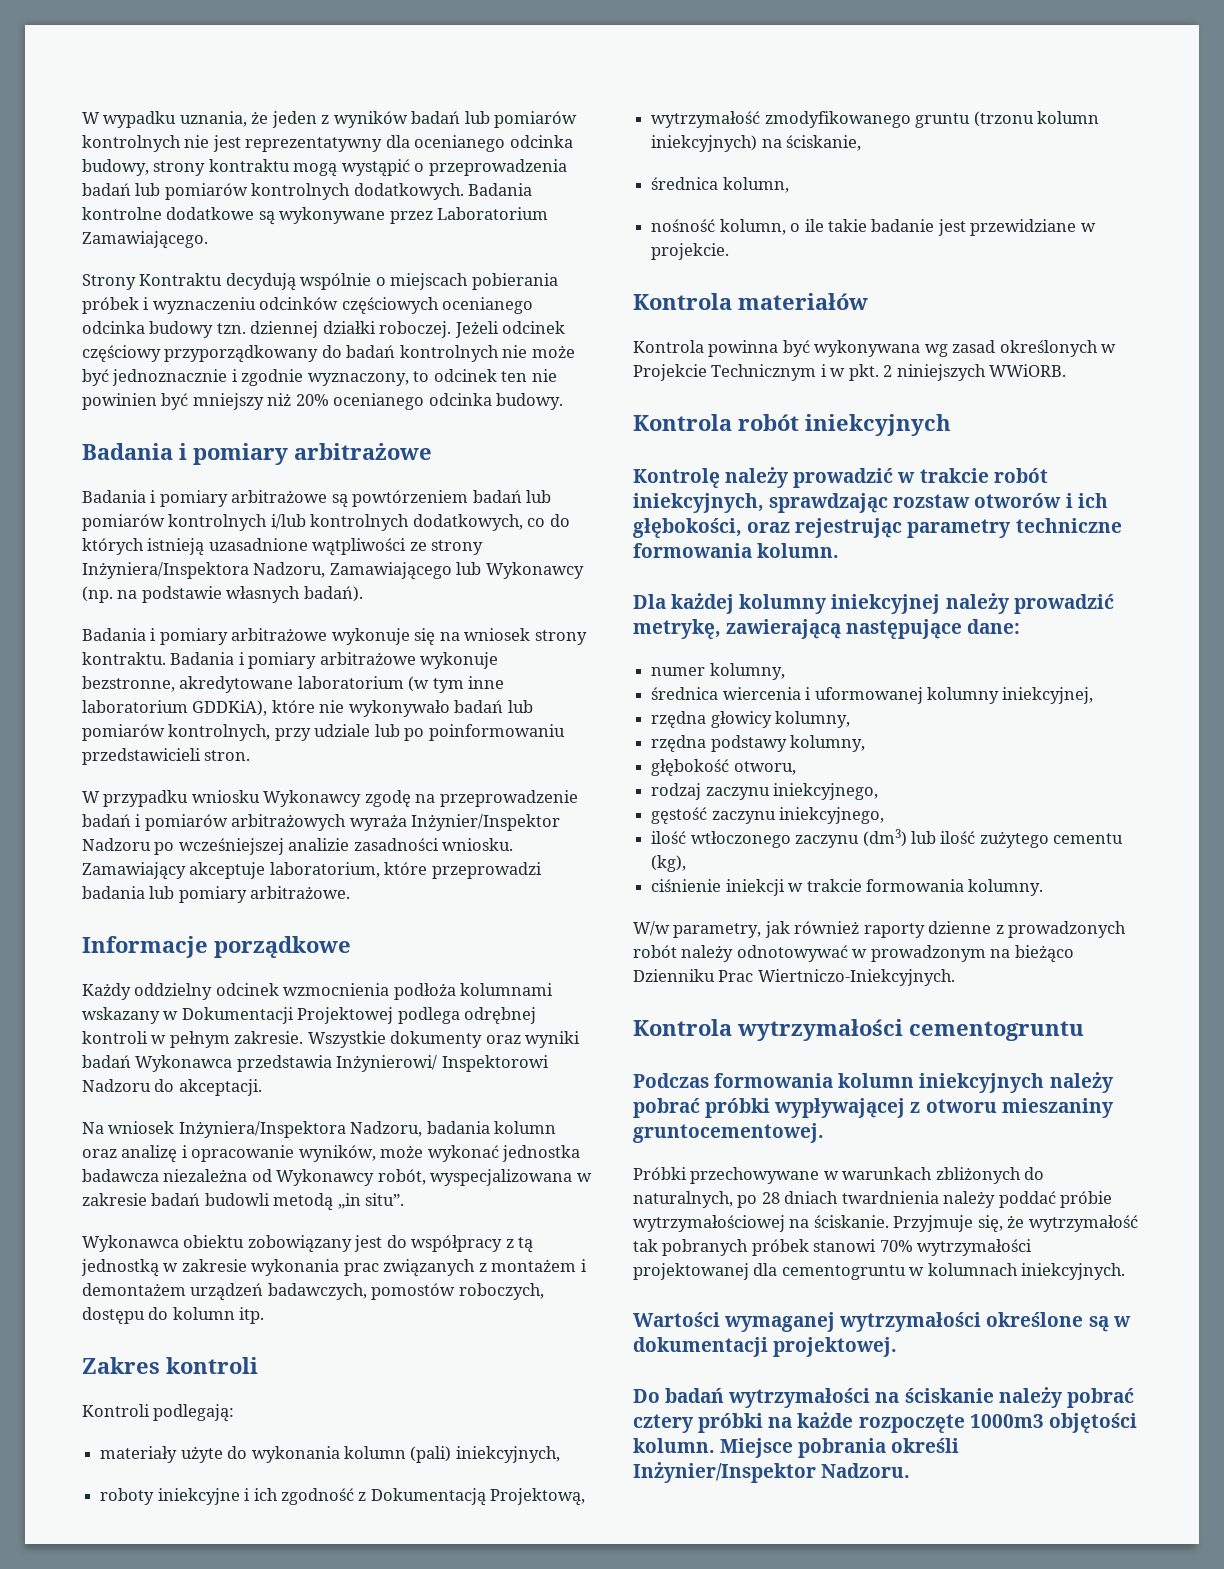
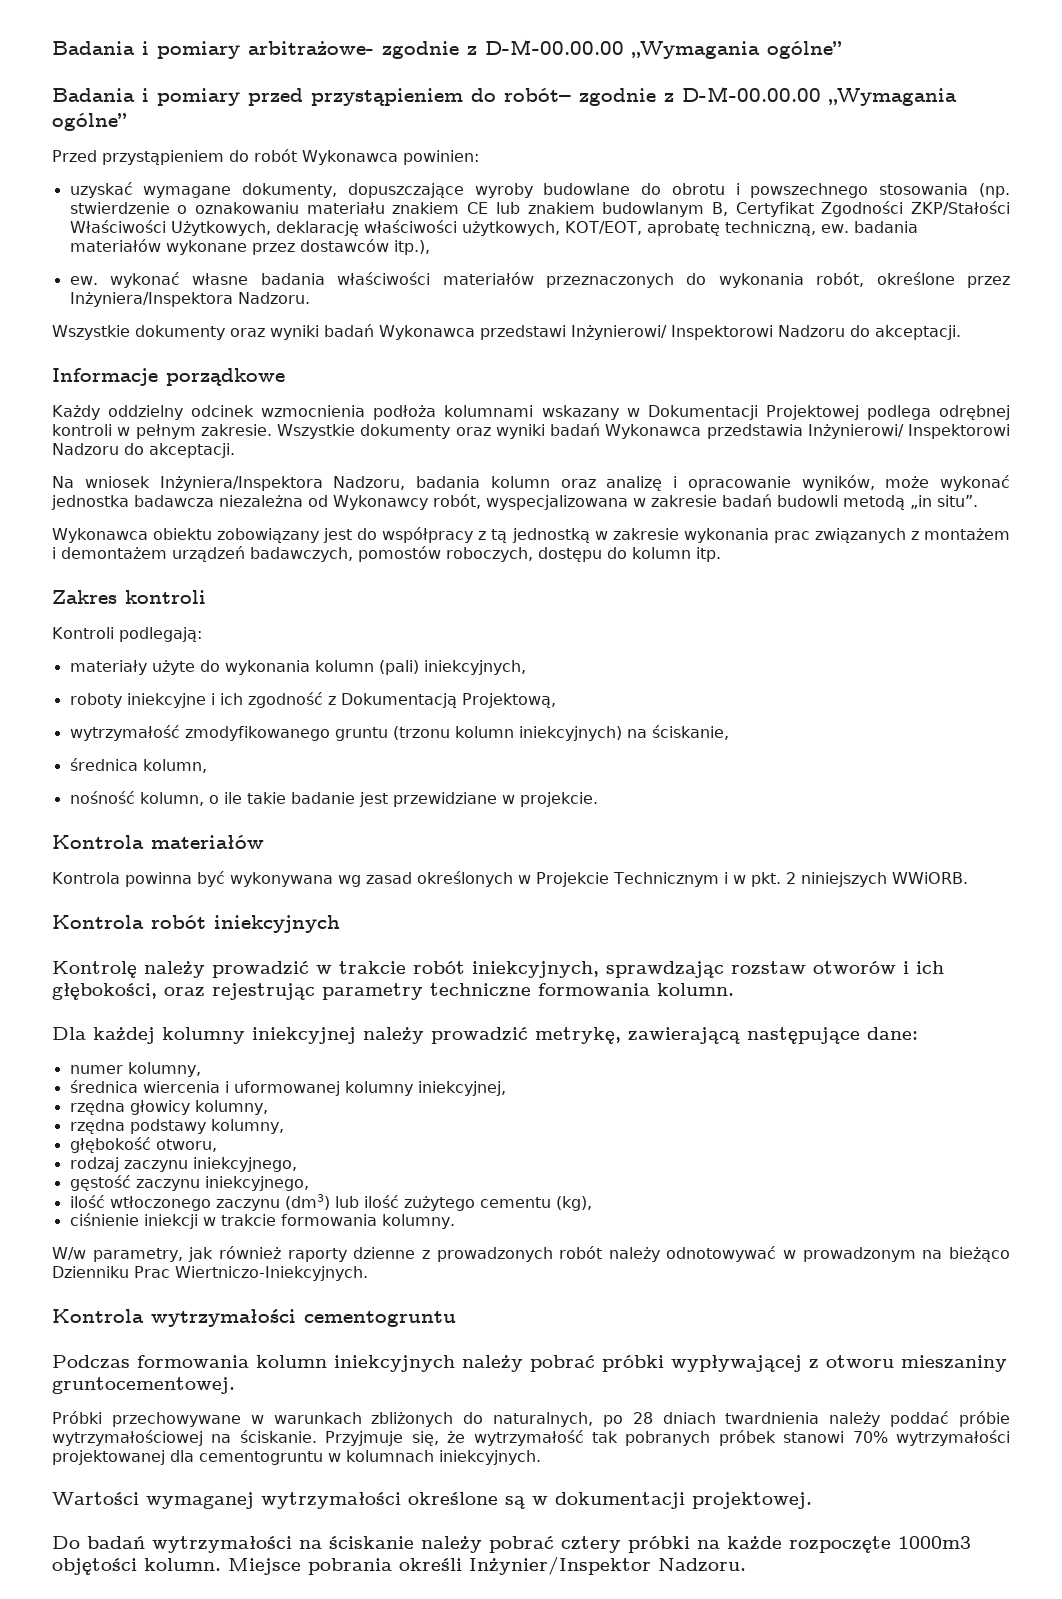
- W wypadku uznania, że jeden z wyników badań lub pomiarów kontrolnych nie jest reprezentatywny dla ocenianego odcinka budowy, strony kontraktu mogą wystąpić o przeprowadzenia badań lub pomiarów kontrolnych dodatkowych. Badania kontrolne dodatkowe są wykonywane przez Laboratorium Zamawiającego.
- Strony Kontraktu decydują wspólnie o miejscach pobierania próbek i wyznaczeniu odcinków częściowych ocenianego odcinka budowy tzn. dziennej działki roboczej. Jeżeli odcinek częściowy przyporządkowany do badań kontrolnych nie może być jednoznacznie i zgodnie wyznaczony, to odcinek ten nie powinien być mniejszy niż 20% ocenianego odcinka budowy.
- Badania i pomiary arbitrażowe
- Badania i pomiary arbitrażowe są powtórzeniem badań lub pomiarów kontrolnych i/lub kontrolnych dodatkowych, co do których istnieją uzasadnione wątpliwości ze strony Inżyniera/Inspektora Nadzoru, Zamawiającego lub Wykonawcy (np. na podstawie własnych badań).
- Badania i pomiary arbitrażowe wykonuje się na wniosek strony kontraktu. Badania i pomiary arbitrażowe wykonuje bezstronne, akredytowane laboratorium (w tym inne laboratorium GDDKiA), które nie wykonywało badań lub pomiarów kontrolnych, przy udziale lub po poinformowaniu przedstawicieli stron.
- W przypadku wniosku Wykonawcy zgodę na przeprowadzenie badań i pomiarów arbitrażowych wyraża Inżynier/Inspektor Nadzoru po wcześniejszej analizie zasadności wniosku. Zamawiający akceptuje laboratorium, które przeprowadzi badania lub pomiary arbitrażowe.
+ Badania i pomiary arbitrażowe- zgodnie z D-M-00.00.00 „Wymagania ogólne”
+ Badania i pomiary przed przystąpieniem do robót– zgodnie z D-M-00.00.00 „Wymagania ogólne”
+ Przed przystąpieniem do robót Wykonawca powinien:
+ uzyskać wymagane dokumenty, dopuszczające wyroby budowlane do obrotu i powszechnego stosowania (np. stwierdzenie o oznakowaniu materiału znakiem CE lub znakiem budowlanym B, Certyfikat Zgodności ZKP/Stałości Właściwości Użytkowych, deklarację właściwości użytkowych, KOT/EOT, aprobatę techniczną, ew. badania materiałów wykonane przez dostawców itp.),
+ ew. wykonać własne badania właściwości materiałów przeznaczonych do wykonania robót, określone przez Inżyniera/Inspektora Nadzoru.
+ Wszystkie dokumenty oraz wyniki badań Wykonawca przedstawi Inżynierowi/ Inspektorowi Nadzoru do akceptacji.

